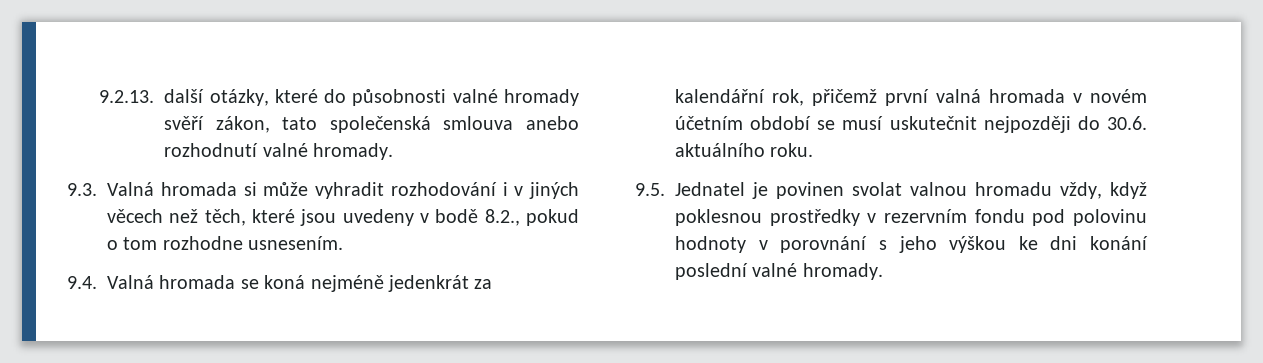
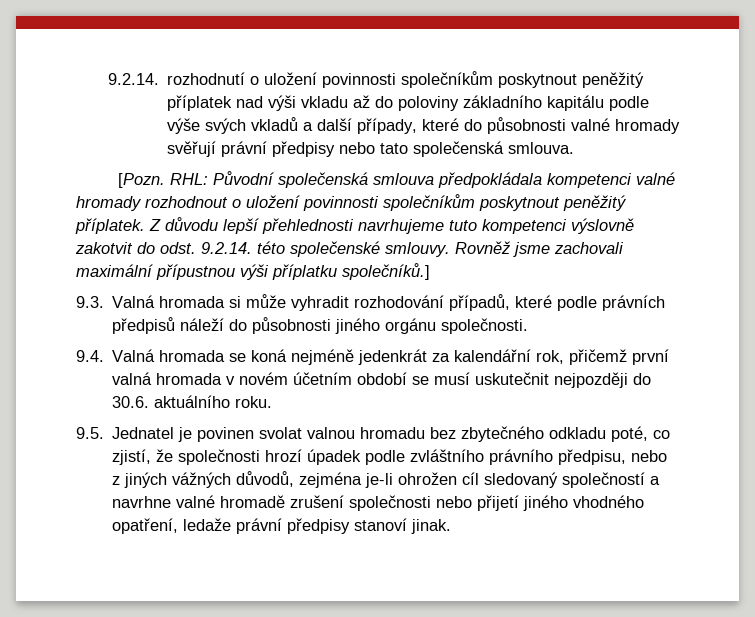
- 9.2.13. další otázky, které do působnosti valné hromady svěří zákon, tato společenská smlouva anebo rozhodnutí valné hromady.
+ 9.2.14. rozhodnutí o uložení povinnosti společníkům poskytnout peněžitý příplatek nad výši vkladu až do poloviny základního kapitálu podle výše svých vkladů a další případy, které do působnosti valné hromady svěřují právní předpisy nebo tato společenská smlouva.
+ [Pozn. RHL: Původní společenská smlouva předpokládala kompetenci valné hromady rozhodnout o uložení povinnosti společníkům poskytnout peněžitý příplatek. Z důvodu lepší přehlednosti navrhujeme tuto kompetenci výslovně zakotvit do odst. 9.2.14. této společenské smlouvy. Rovněž jsme zachovali maximální přípustnou výši příplatku společníků.]
- 9.3. Valná hromada si může vyhradit rozhodování i v jiných věcech než těch, které jsou uvedeny v bodě 8.2., pokud o tom rozhodne usnesením.
+ 9.3. Valná hromada si může vyhradit rozhodování případů, které podle právních předpisů náleží do působnosti jiného orgánu společnosti.
- 9.5. Jednatel je povinen svolat valnou hromadu vždy, když poklesnou prostředky v rezervním fondu pod polovinu hodnoty v porovnání s jeho výškou ke dni konání poslední valné hromady.
+ 9.5. Jednatel je povinen svolat valnou hromadu bez zbytečného odkladu poté, co zjistí, že společnosti hrozí úpadek podle zvláštního právního předpisu, nebo z jiných vážných důvodů, zejména je-li ohrožen cíl sledovaný společností a navrhne valné hromadě zrušení společnosti nebo přijetí jiného vhodného opatření, ledaže právní předpisy stanoví jinak.

